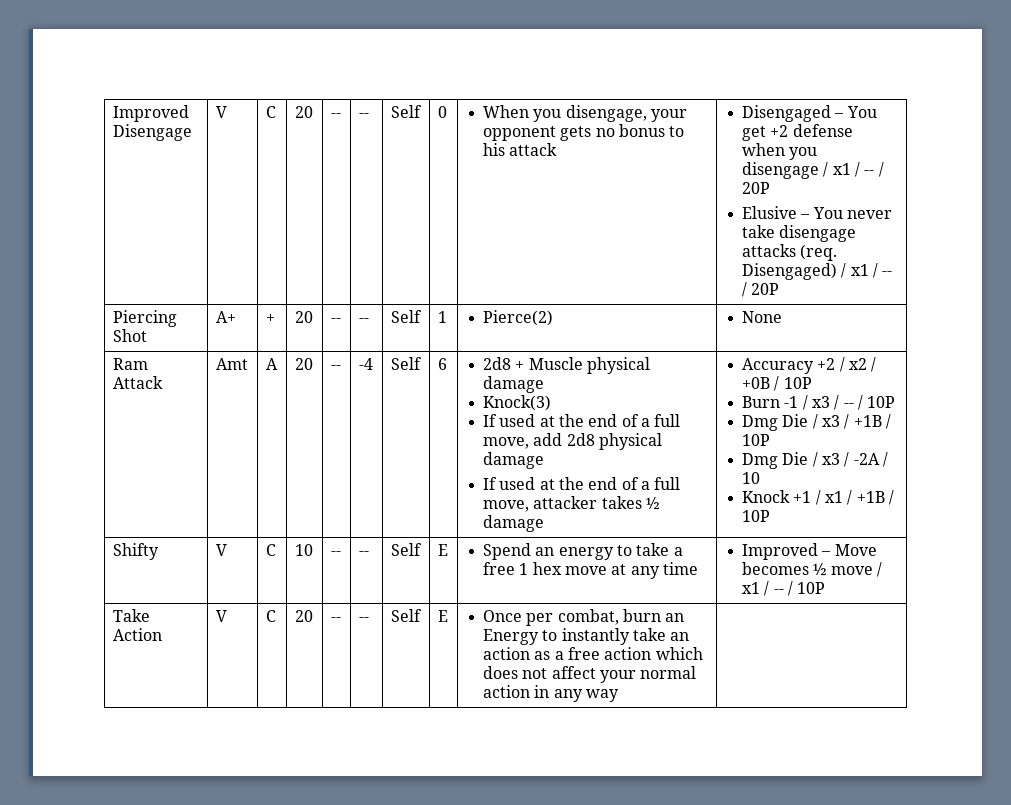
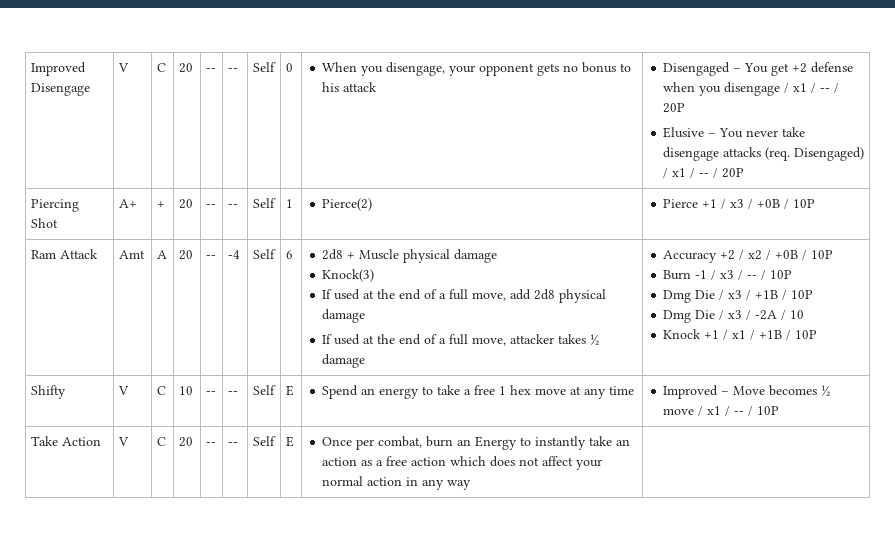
- Piercing Shot | A+ | + | 20 | -- | -- | Self | 1 | Pierce(2) | None
+ Piercing Shot | A+ | + | 20 | -- | -- | Self | 1 | Pierce(2) | Pierce +1 / x3 / +0B / 10P

